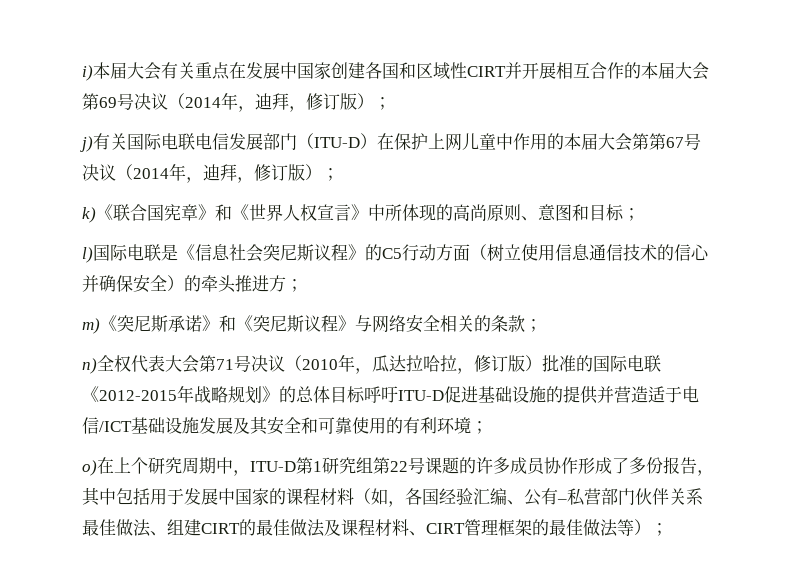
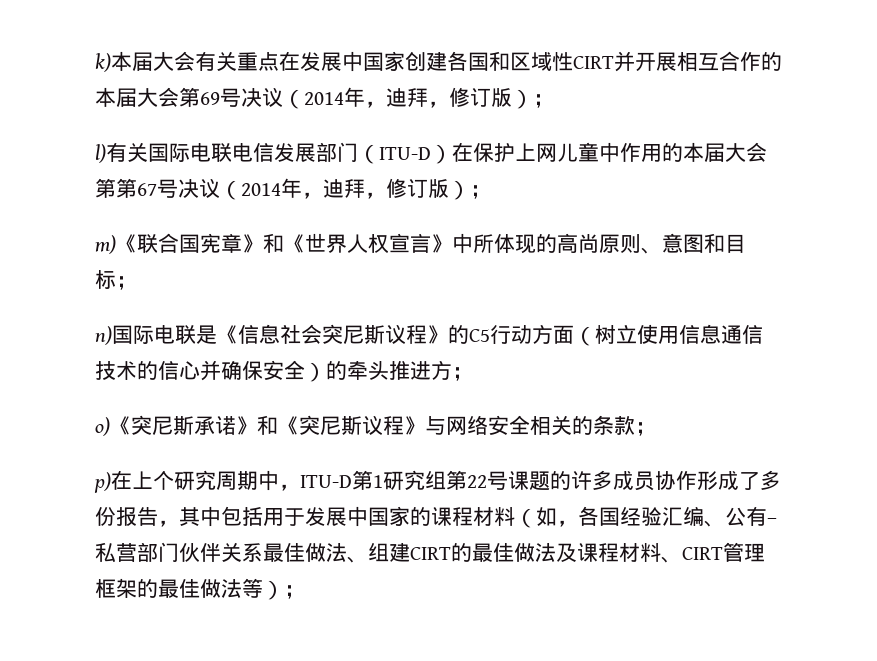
- i)本届大会有关重点在发展中国家创建各国和区域性CIRT并开展相互合作的本届大会第69号决议（2014年，迪拜，修订版）；
+ k)本届大会有关重点在发展中国家创建各国和区域性CIRT并开展相互合作的本届大会第69号决议（2014年，迪拜，修订版）；
- j)有关国际电联电信发展部门（ITU-D）在保护上网儿童中作用的本届大会第第67号决议（2014年，迪拜，修订版）；
+ l)有关国际电联电信发展部门（ITU-D）在保护上网儿童中作用的本届大会第第67号决议（2014年，迪拜，修订版）；
- k)《联合国宪章》和《世界人权宣言》中所体现的高尚原则、意图和目标；
+ m)《联合国宪章》和《世界人权宣言》中所体现的高尚原则、意图和目标；
- l)国际电联是《信息社会突尼斯议程》的C5行动方面（树立使用信息通信技术的信心并确保安全）的牵头推进方；
+ n)国际电联是《信息社会突尼斯议程》的C5行动方面（树立使用信息通信技术的信心并确保安全）的牵头推进方；
- m)《突尼斯承诺》和《突尼斯议程》与网络安全相关的条款；
+ o)《突尼斯承诺》和《突尼斯议程》与网络安全相关的条款；
- n)全权代表大会第71号决议（2010年，瓜达拉哈拉，修订版）批准的国际电联《2012-2015年战略规划》的总体目标呼吁ITU-D促进基础设施的提供并营造适于电信/ICT基础设施发展及其安全和可靠使用的有利环境；
- o)在上个研究周期中，ITU-D第1研究组第22号课题的许多成员协作形成了多份报告，其中包括用于发展中国家的课程材料（如，各国经验汇编、公有–私营部门伙伴关系最佳做法、组建CIRT的最佳做法及课程材料、CIRT管理框架的最佳做法等）；
+ p)在上个研究周期中，ITU-D第1研究组第22号课题的许多成员协作形成了多份报告，其中包括用于发展中国家的课程材料（如，各国经验汇编、公有–私营部门伙伴关系最佳做法、组建CIRT的最佳做法及课程材料、CIRT管理框架的最佳做法等）；

